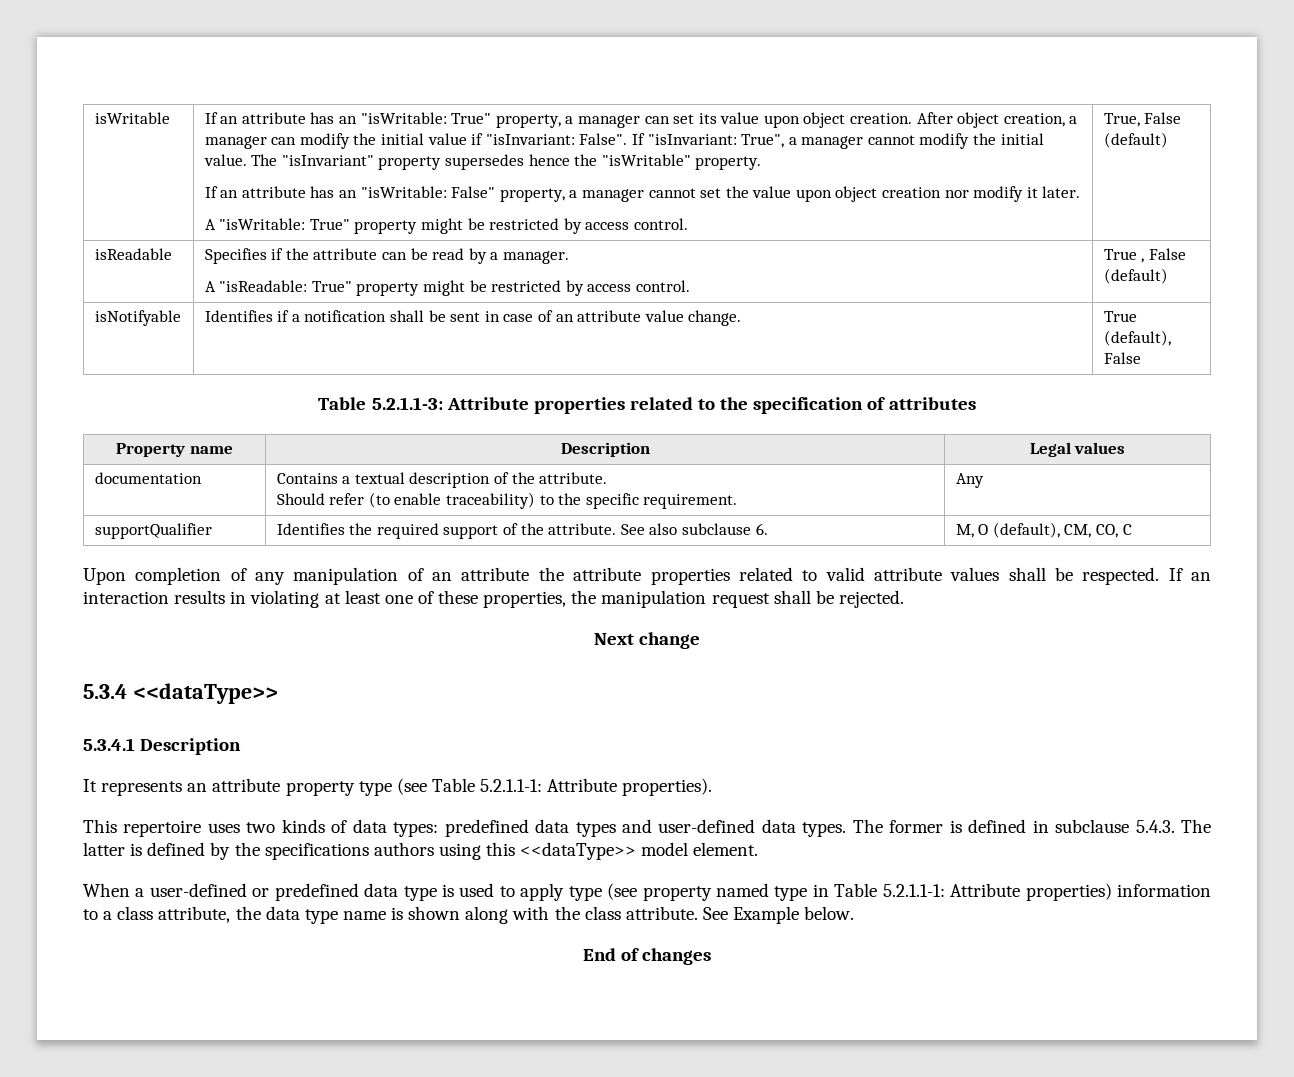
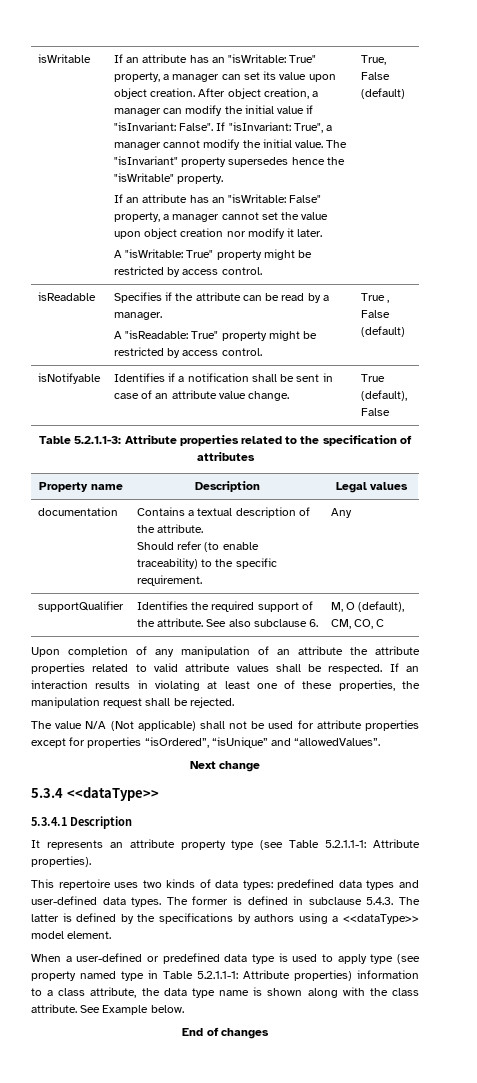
+ The value N/A (Not applicable) shall not be used for attribute properties except for properties “isOrdered”, “isUnique” and “allowedValues”.
- The former is defined in subclause 5.4.3. The latter is defined by the specifications authors using this <<dataType>> model element.
+ The former is defined in subclause 5.4.3. The latter is defined by the specifications by authors using a <<dataType>> model element.

